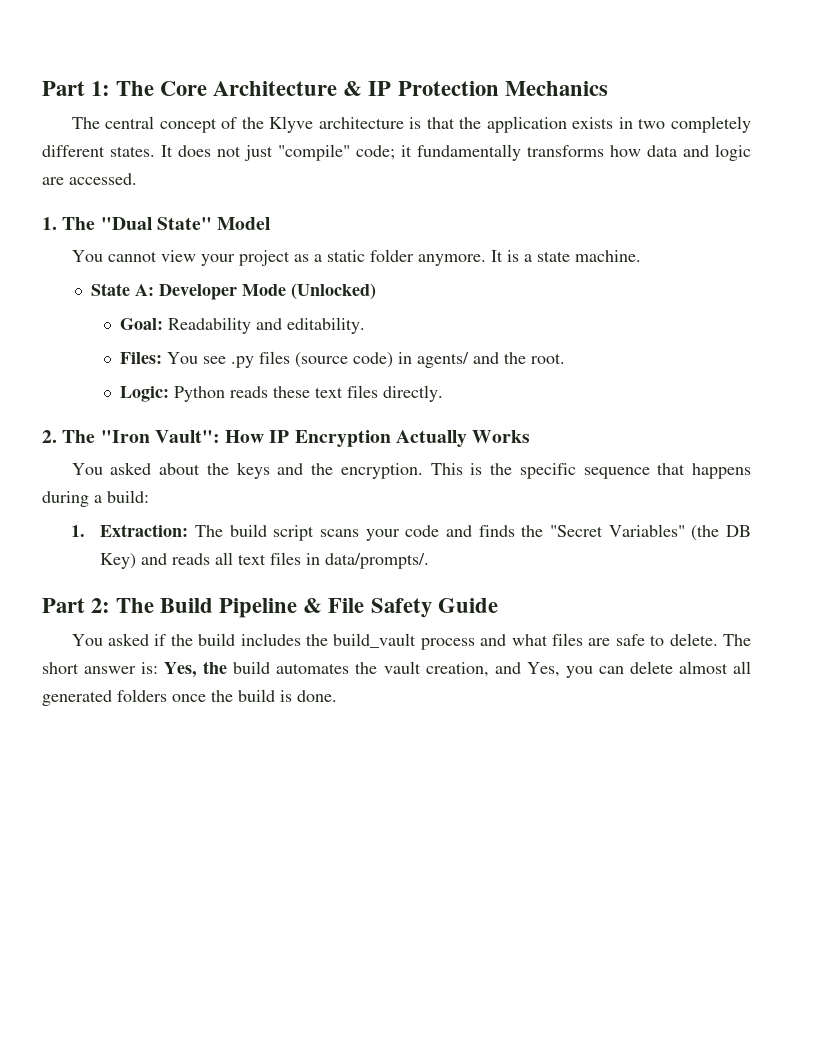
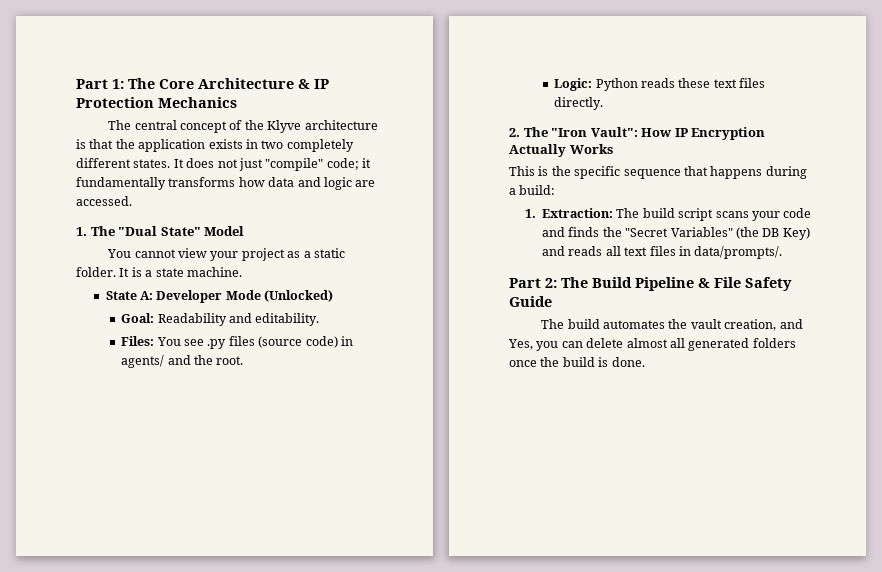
- You cannot view your project as a static folder anymore.
+ You cannot view your project as a static folder.
- You asked about the keys and the encryption.
- You asked if the build includes the build_vault process and what files are safe to delete. The short answer is: Yes, the build automates the vault creation, and Yes, you can delete almost all generated folders once the build is done.
+ The build automates the vault creation, and Yes, you can delete almost all generated folders once the build is done.

